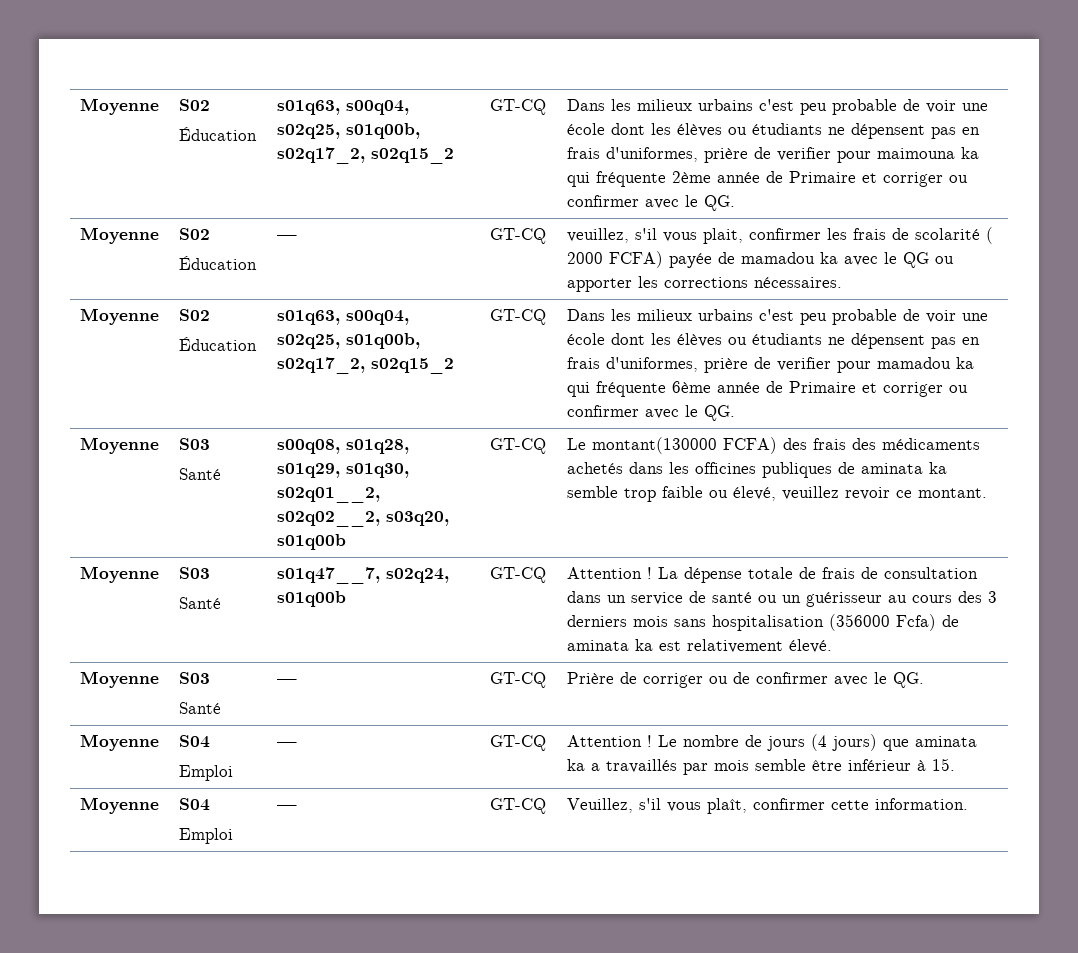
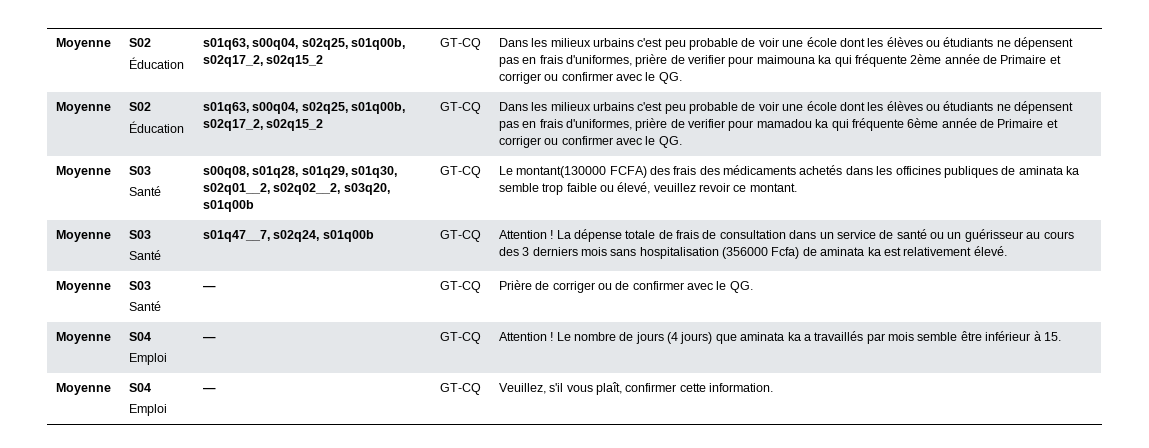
- Éducation | — | GT-CQ | veuillez, s'il vous plait, confirmer les frais de scolarité ( 2000 FCFA) payée de mamadou ka avec le QG ou apporter les corrections nécessaires.
- Moyenne | S02

